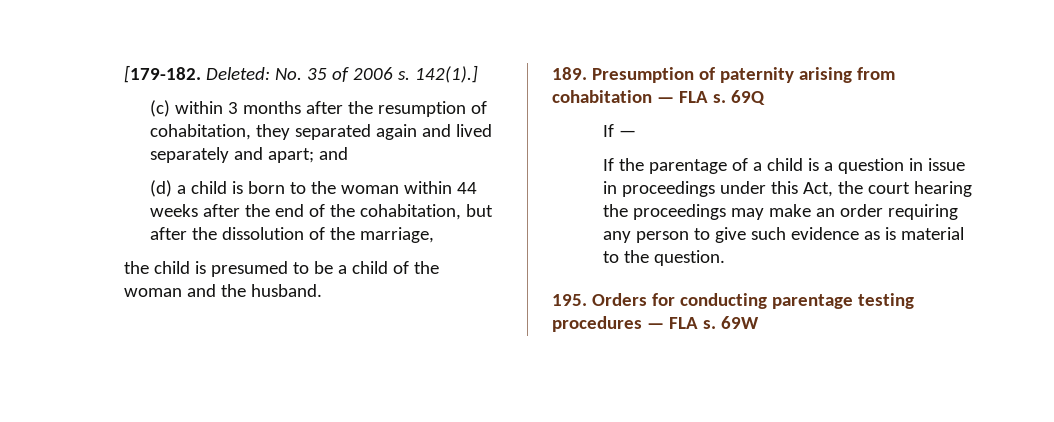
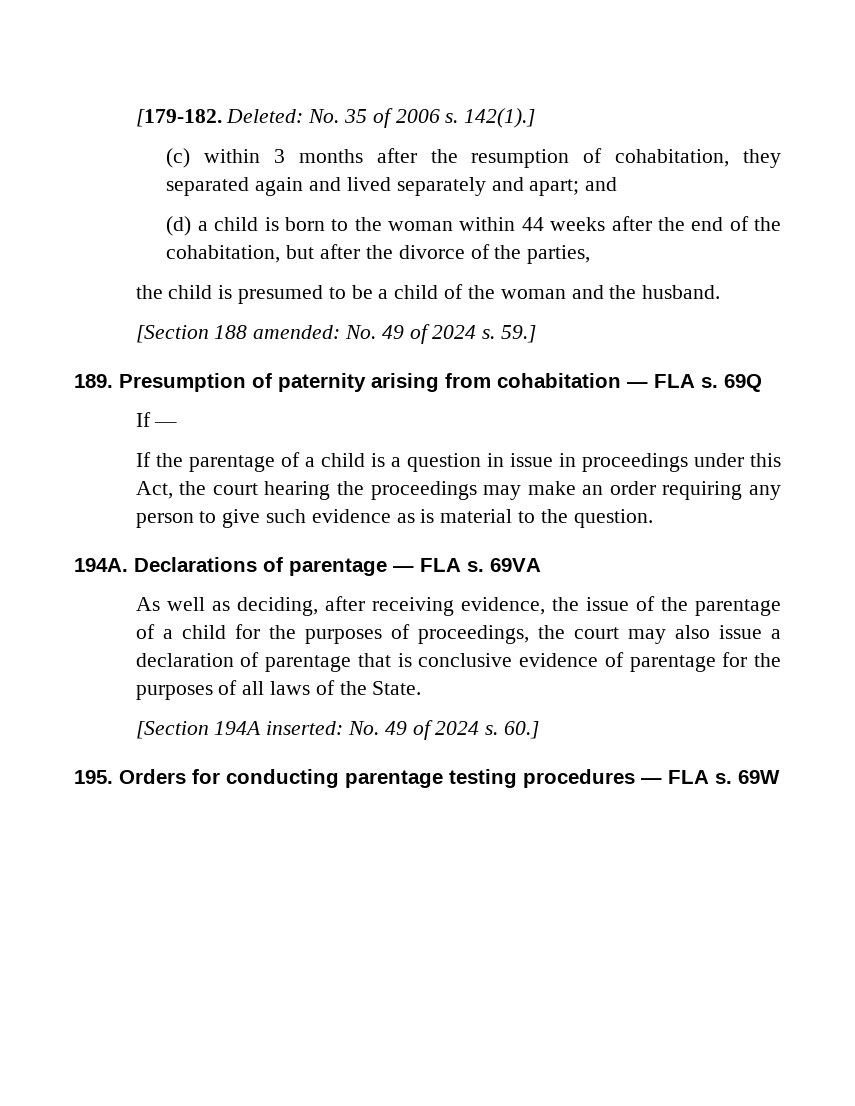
- (d) a child is born to the woman within 44 weeks after the end of the cohabitation, but after the dissolution of the marriage,
+ (d) a child is born to the woman within 44 weeks after the end of the cohabitation, but after the divorce of the parties,
+ [Section 188 amended: No. 49 of 2024 s. 59.]
+ 194A. Declarations of parentage — FLA s. 69VA
+ As well as deciding, after receiving evidence, the issue of the parentage of a child for the purposes of proceedings, the court may also issue a declaration of parentage that is conclusive evidence of parentage for the purposes of all laws of the State.
+ [Section 194A inserted: No. 49 of 2024 s. 60.]

